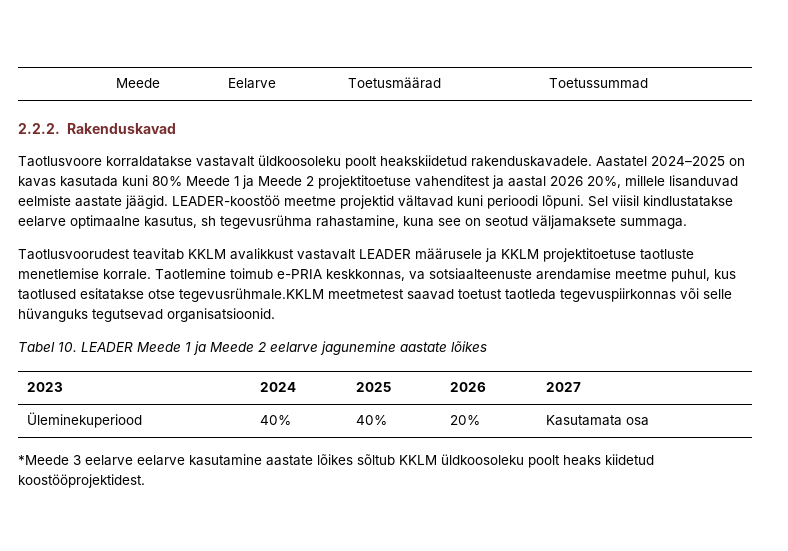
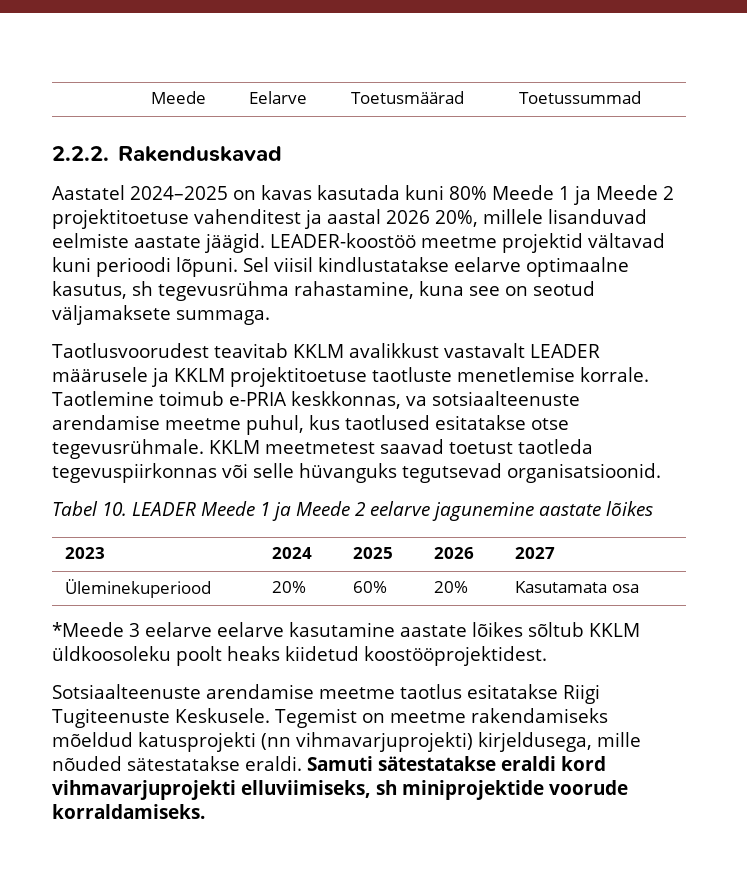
- Taotlusvoore korraldatakse vastavalt üldkoosoleku poolt heakskiidetud rakenduskavadele.
- Taotlemine toimub e-PRIA keskkonnas, va sotsiaalteenuste arendamise meetme puhul, kus taotlused esitatakse otse tegevusrühmale.KKLM meetmetest saavad toetust taotleda tegevuspiirkonnas või selle hüvanguks tegutsevad organisatsioonid.
+ Taotlemine toimub e-PRIA keskkonnas, va sotsiaalteenuste arendamise meetme puhul, kus taotlused esitatakse otse tegevusrühmale. KKLM meetmetest saavad toetust taotleda tegevuspiirkonnas või selle hüvanguks tegutsevad organisatsioonid.
- Üleminekuperiood | 40% | 40% | 20% | Kasutamata osa
+ Üleminekuperiood | 20% | 60% | 20% | Kasutamata osa
+ Sotsiaalteenuste arendamise meetme taotlus esitatakse Riigi Tugiteenuste Keskusele. Tegemist on meetme rakendamiseks mõeldud katusprojekti (nn vihmavarjuprojekti) kirjeldusega, mille nõuded sätestatakse eraldi. Samuti sätestatakse eraldi kord vihmavarjuprojekti elluviimiseks, sh miniprojektide voorude korraldamiseks.

